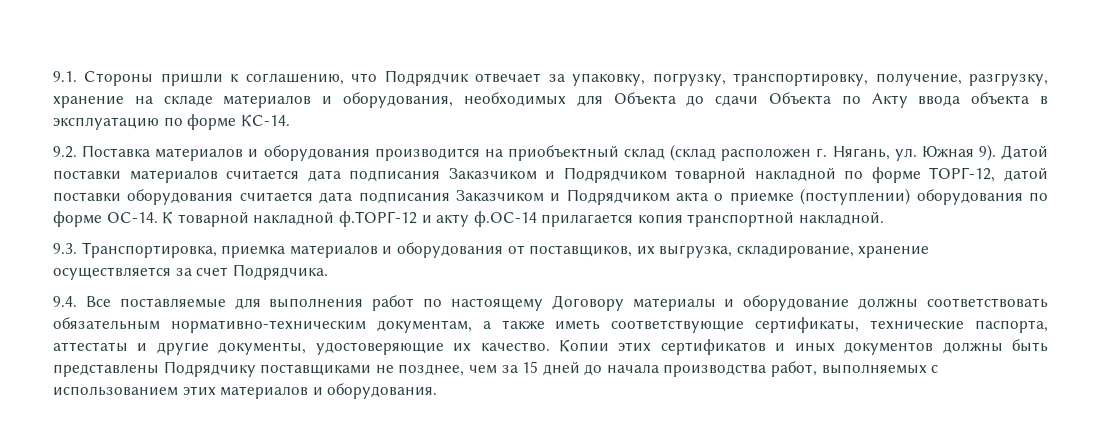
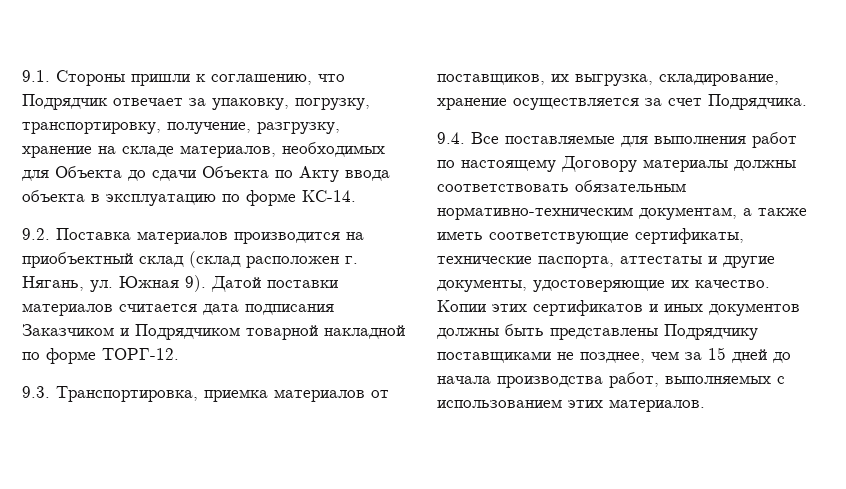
- 9.1. Стороны пришли к соглашению, что Подрядчик отвечает за упаковку, погрузку, транспортировку, получение, разгрузку, хранение на складе материалов и оборудования, необходимых для Объекта до сдачи Объекта по Акту ввода объекта в эксплуатацию по форме КС-14.
+ 9.1. Стороны пришли к соглашению, что Подрядчик отвечает за упаковку, погрузку, транспортировку, получение, разгрузку, хранение на складе материалов, необходимых для Объекта до сдачи Объекта по Акту ввода объекта в эксплуатацию по форме КС-14.
- 9.2. Поставка материалов и оборудования производится на приобъектный склад (склад расположен г. Нягань, ул. Южная 9).
+ 9.2. Поставка материалов производится на приобъектный склад (склад расположен г. Нягань, ул. Южная 9).
- Датой поставки материалов считается дата подписания Заказчиком и Подрядчиком товарной накладной по форме ТОРГ-12, датой поставки оборудования считается дата подписания Заказчиком и Подрядчиком акта о приемке (поступлении) оборудования по форме ОС-14. К товарной накладной ф.ТОРГ-12 и акту ф.ОС-14 прилагается копия транспортной накладной.
+ Датой поставки материалов считается дата подписания Заказчиком и Подрядчиком товарной накладной по форме ТОРГ-12.
- 9.3. Транспортировка, приемка материалов и оборудования от поставщиков, их выгрузка, складирование, хранение осуществляется за счет Подрядчика.
+ 9.3. Транспортировка, приемка материалов от поставщиков, их выгрузка, складирование, хранение осуществляется за счет Подрядчика.
- 9.4. Все поставляемые для выполнения работ по настоящему Договору материалы и оборудование должны соответствовать обязательным нормативно-техническим документам, а также иметь соответствующие сертификаты, технические паспорта, аттестаты и другие документы, удостоверяющие их качество.
+ 9.4. Все поставляемые для выполнения работ по настоящему Договору материалы должны соответствовать обязательным нормативно-техническим документам, а также иметь соответствующие сертификаты, технические паспорта, аттестаты и другие документы, удостоверяющие их качество.
- Копии этих сертификатов и иных документов должны быть представлены Подрядчику поставщиками не позднее, чем за 15 дней до начала производства работ, выполняемых с использованием этих материалов и оборудования.
+ Копии этих сертификатов и иных документов должны быть представлены Подрядчику поставщиками не позднее, чем за 15 дней до начала производства работ, выполняемых с использованием этих материалов.

